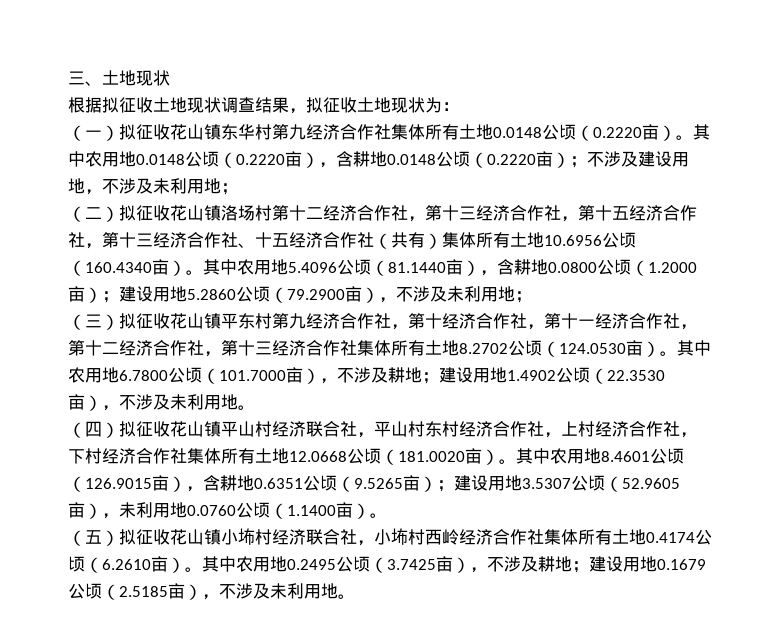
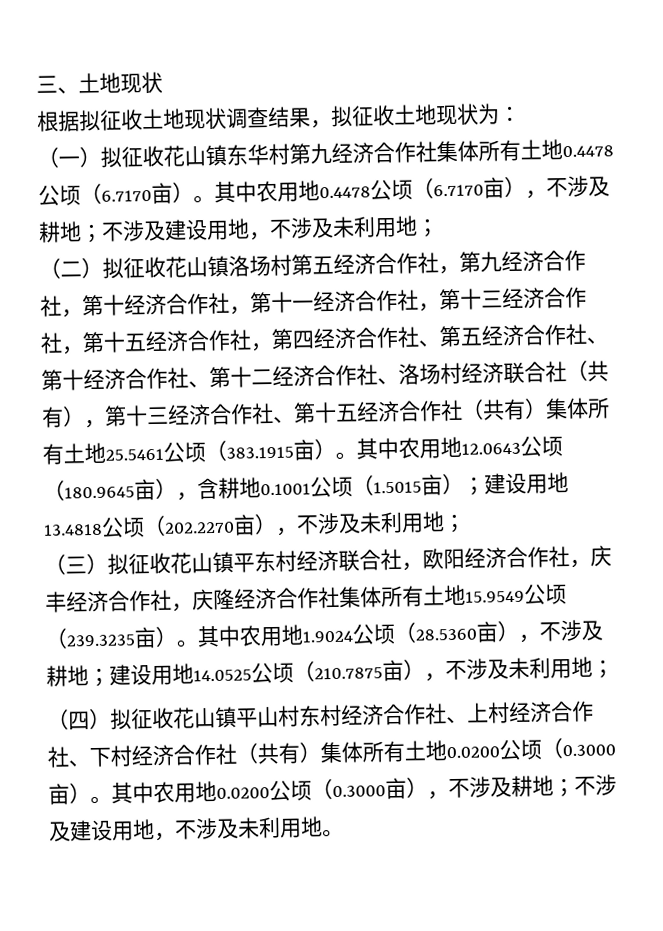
- （一）拟征收花山镇东华村第九经济合作社集体所有土地0.0148公顷（0.2220亩）。其中农用地0.0148公顷（0.2220亩），含耕地0.0148公顷（0.2220亩）；不涉及建设用地，不涉及未利用地；
+ （一）拟征收花山镇东华村第九经济合作社集体所有土地0.4478公顷（6.7170亩）。其中农用地0.4478公顷（6.7170亩），不涉及耕地；不涉及建设用地，不涉及未利用地；
- （二）拟征收花山镇洛场村第十二经济合作社，第十三经济合作社，第十五经济合作社，第十三经济合作社、十五经济合作社（共有）集体所有土地10.6956公顷（160.4340亩）。其中农用地5.4096公顷（81.1440亩），含耕地0.0800公顷（1.2000亩）；建设用地5.2860公顷（79.2900亩），不涉及未利用地；
- （三）拟征收花山镇平东村第九经济合作社，第十经济合作社，第十一经济合作社，第十二经济合作社，第十三经济合作社集体所有土地8.2702公顷（124.0530亩）。其中农用地6.7800公顷（101.7000亩），不涉及耕地；建设用地1.4902公顷（22.3530亩），不涉及未利用地。
+ （二）拟征收花山镇洛场村第五经济合作社，第九经济合作社，第十经济合作社，第十一经济合作社，第十三经济合作社，第十五经济合作社，第四经济合作社、第五经济合作社、第十经济合作社、第十二经济合作社、洛场村经济联合社（共有），第十三经济合作社、第十五经济合作社（共有）集体所有土地25.5461公顷（383.1915亩）。其中农用地12.0643公顷（180.9645亩），含耕地0.1001公顷（1.5015亩）；建设用地13.4818公顷（202.2270亩），不涉及未利用地；
+ （三）拟征收花山镇平东村经济联合社，欧阳经济合作社，庆丰经济合作社，庆隆经济合作社集体所有土地15.9549公顷（239.3235亩）。其中农用地1.9024公顷（28.5360亩），不涉及耕地；建设用地14.0525公顷（210.7875亩），不涉及未利用地；
- （四）拟征收花山镇平山村经济联合社，平山村东村经济合作社，上村经济合作社，下村经济合作社集体所有土地12.0668公顷（181.0020亩）。其中农用地8.4601公顷（126.9015亩），含耕地0.6351公顷（9.5265亩）；建设用地3.5307公顷（52.9605亩），未利用地0.0760公顷（1.1400亩）。
- （五）拟征收花山镇小㘵村经济联合社，小㘵村西岭经济合作社集体所有土地0.4174公顷（6.2610亩）。其中农用地0.2495公顷（3.7425亩），不涉及耕地；建设用地0.1679公顷（2.5185亩），不涉及未利用地。
+ （四）拟征收花山镇平山村东村经济合作社、上村经济合作社、下村经济合作社（共有）集体所有土地0.0200公顷（0.3000亩）。其中农用地0.0200公顷（0.3000亩），不涉及耕地；不涉及建设用地，不涉及未利用地。

